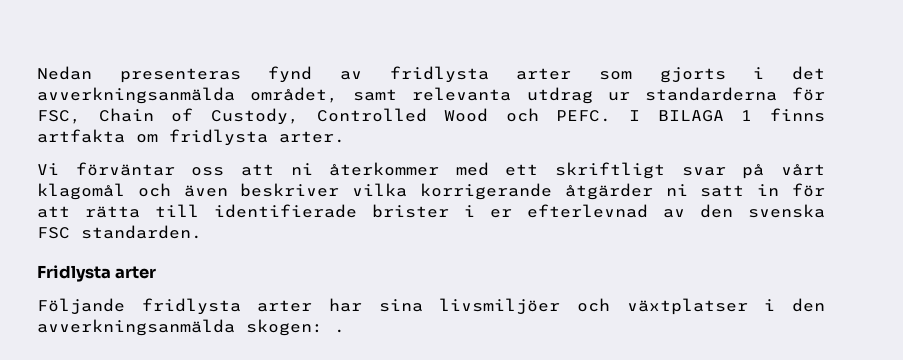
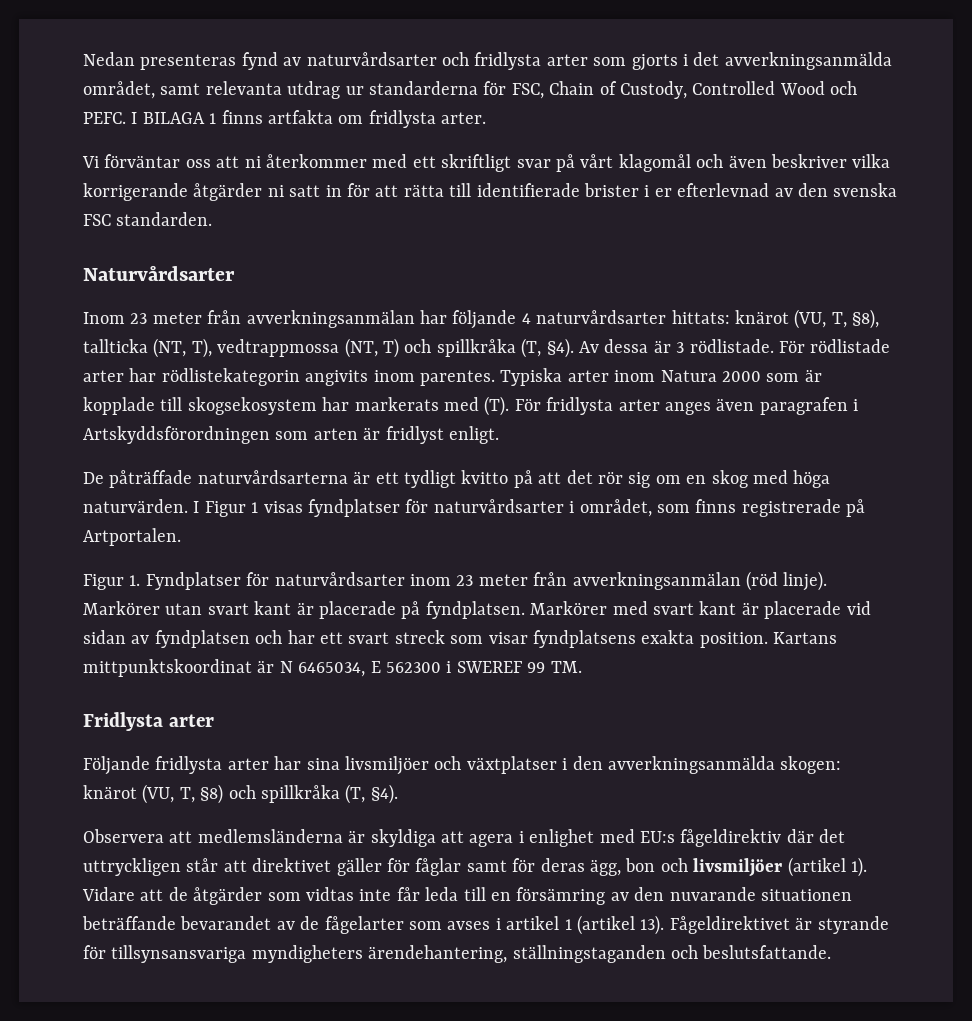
- Nedan presenteras fynd av fridlysta arter som gjorts i det avverkningsanmälda området, samt relevanta utdrag ur standarderna för FSC, Chain of Custody, Controlled Wood och PEFC.
+ Nedan presenteras fynd av naturvårdsarter och fridlysta arter som gjorts i det avverkningsanmälda området, samt relevanta utdrag ur standarderna för FSC, Chain of Custody, Controlled Wood och PEFC.
+ Naturvårdsarter
+ Inom 23 meter från avverkningsanmälan har följande 4 naturvårdsarter hittats: knärot (VU, T, §8), tallticka (NT, T), vedtrappmossa (NT, T) och spillkråka (T, §4). Av dessa är 3 rödlistade. För rödlistade arter har rödlistekategorin angivits inom parentes. Typiska arter inom Natura 2000 som är kopplade till skogsekosystem har markerats med (T). För fridlysta arter anges även paragrafen i Artskyddsförordningen som arten är fridlyst enligt.
+ De påträffade naturvårdsarterna är ett tydligt kvitto på att det rör sig om en skog med höga naturvärden. I Figur 1 visas fyndplatser för naturvårdsarter i området, som finns registrerade på Artportalen.
+ Figur 1. Fyndplatser för naturvårdsarter inom 23 meter från avverkningsanmälan (röd linje). Markörer utan svart kant är placerade på fyndplatsen. Markörer med svart kant är placerade vid sidan av fyndplatsen och har ett svart streck som visar fyndplatsens exakta position. Kartans mittpunktskoordinat är N 6465034, E 562300 i SWEREF 99 TM.
- Följande fridlysta arter har sina livsmiljöer och växtplatser i den avverkningsanmälda skogen: .
+ Följande fridlysta arter har sina livsmiljöer och växtplatser i den avverkningsanmälda skogen: knärot (VU, T, §8) och spillkråka (T, §4).
+ Observera att medlemsländerna är skyldiga att agera i enlighet med EU:s fågeldirektiv där det uttryckligen står att direktivet gäller för fåglar samt för deras ägg, bon och livsmiljöer (artikel 1). Vidare att de åtgärder som vidtas inte får leda till en försämring av den nuvarande situationen beträffande bevarandet av de fågelarter som avses i artikel 1 (artikel 13). Fågeldirektivet är styrande för tillsynsansvariga myndigheters ärendehantering, ställningstaganden och beslutsfattande.

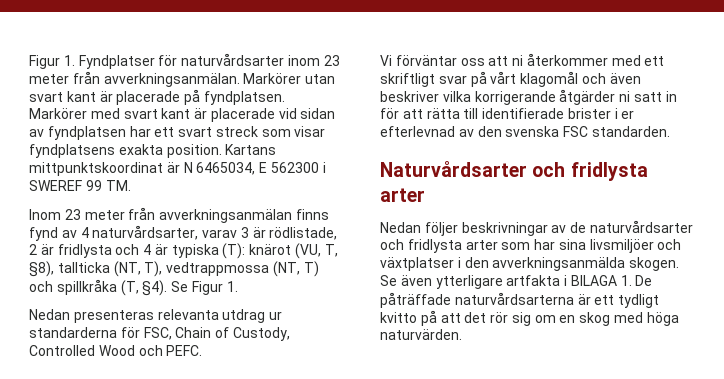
- Nedan presenteras fynd av naturvårdsarter och fridlysta arter som gjorts i det avverkningsanmälda området, samt relevanta utdrag ur standarderna för FSC, Chain of Custody, Controlled Wood och PEFC. I BILAGA 1 finns artfakta om fridlysta arter.
+ Figur 1. Fyndplatser för naturvårdsarter inom 23 meter från avverkningsanmälan. Markörer utan svart kant är placerade på fyndplatsen. Markörer med svart kant är placerade vid sidan av fyndplatsen har ett svart streck som visar fyndplatsens exakta position. Kartans mittpunktskoordinat är N 6465034, E 562300 i SWEREF 99 TM.
+ Inom 23 meter från avverkningsanmälan finns fynd av 4 naturvårdsarter, varav 3 är rödlistade, 2 är fridlysta och 4 är typiska (T): knärot (VU, T, §8), tallticka (NT, T), vedtrappmossa (NT, T) och spillkråka (T, §4). Se Figur 1.
+ Nedan presenteras relevanta utdrag ur standarderna för FSC, Chain of Custody, Controlled Wood och PEFC.
- Naturvårdsarter
- Inom 23 meter från avverkningsanmälan har följande 4 naturvårdsarter hittats: knärot (VU, T, §8), tallticka (NT, T), vedtrappmossa (NT, T) och spillkråka (T, §4). Av dessa är 3 rödlistade. För rödlistade arter har rödlistekategorin angivits inom parentes. Typiska arter inom Natura 2000 som är kopplade till skogsekosystem har markerats med (T). För fridlysta arter anges även paragrafen i Artskyddsförordningen som arten är fridlyst enligt.
- De påträffade naturvårdsarterna är ett tydligt kvitto på att det rör sig om en skog med höga naturvärden. I Figur 1 visas fyndplatser för naturvårdsarter i området, som finns registrerade på Artportalen.
- Figur 1. Fyndplatser för naturvårdsarter inom 23 meter från avverkningsanmälan (röd linje). Markörer utan svart kant är placerade på fyndplatsen. Markörer med svart kant är placerade vid sidan av fyndplatsen och har ett svart streck som visar fyndplatsens exakta position. Kartans mittpunktskoordinat är N 6465034, E 562300 i SWEREF 99 TM.
- Fridlysta arter
- Följande fridlysta arter har sina livsmiljöer och växtplatser i den avverkningsanmälda skogen: knärot (VU, T, §8) och spillkråka (T, §4).
- Observera att medlemsländerna är skyldiga att agera i enlighet med EU:s fågeldirektiv där det uttryckligen står att direktivet gäller för fåglar samt för deras ägg, bon och livsmiljöer (artikel 1). Vidare att de åtgärder som vidtas inte får leda till en försämring av den nuvarande situationen beträffande bevarandet av de fågelarter som avses i artikel 1 (artikel 13). Fågeldirektivet är styrande för tillsynsansvariga myndigheters ärendehantering, ställningstaganden och beslutsfattande.
+ Naturvårdsarter och fridlysta arter
+ Nedan följer beskrivningar av de naturvårdsarter och fridlysta arter som har sina livsmiljöer och växtplatser i den avverkningsanmälda skogen. Se även ytterligare artfakta i BILAGA 1. De påträffade naturvårdsarterna är ett tydligt kvitto på att det rör sig om en skog med höga naturvärden.

